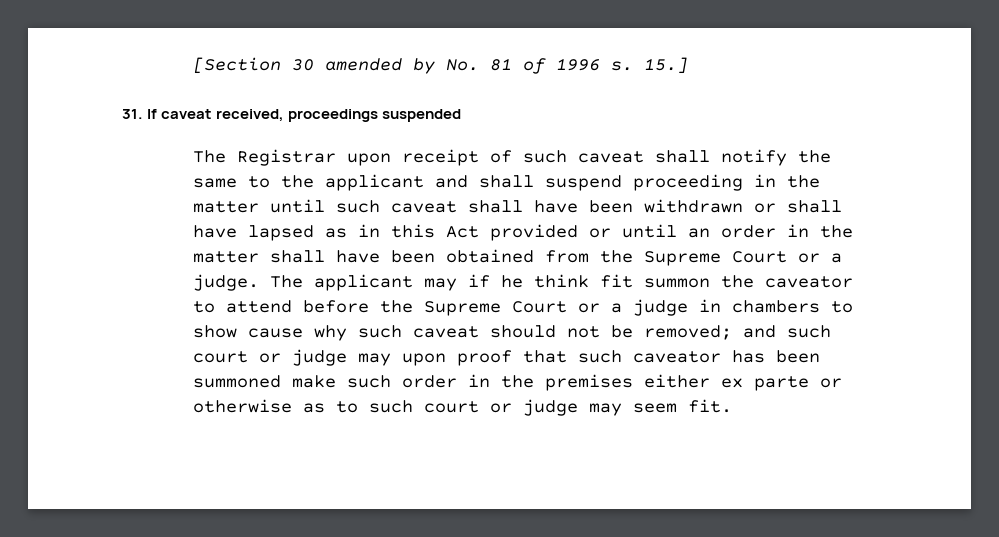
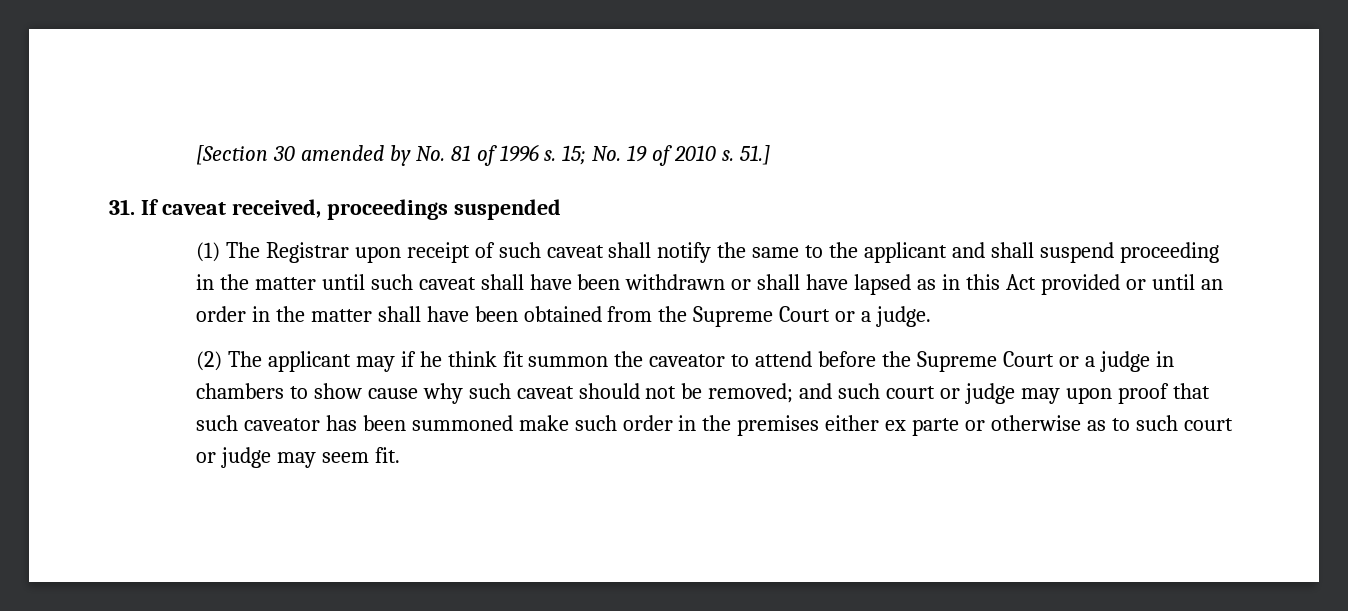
- 15.]
+ 15; No. 19 of 2010 s. 51.]
- The Registrar upon receipt of such caveat shall notify the same to the applicant and shall suspend proceeding in the matter until such caveat shall have been withdrawn or shall have lapsed as in this Act provided or until an order in the matter shall have been obtained from the Supreme Court or a judge. The applicant may if he think fit summon the caveator to attend before the Supreme Court or a judge in chambers to show cause why such caveat should not be removed;
+ (1) The Registrar upon receipt of such caveat shall notify the same to the applicant and shall suspend proceeding in the matter until such caveat shall have been withdrawn or shall have lapsed as in this Act provided or until an order in the matter shall have been obtained from the Supreme Court or a judge.
+ (2) The applicant may if he think fit summon the caveator to attend before the Supreme Court or a judge in chambers to show cause why such caveat should not be removed;

